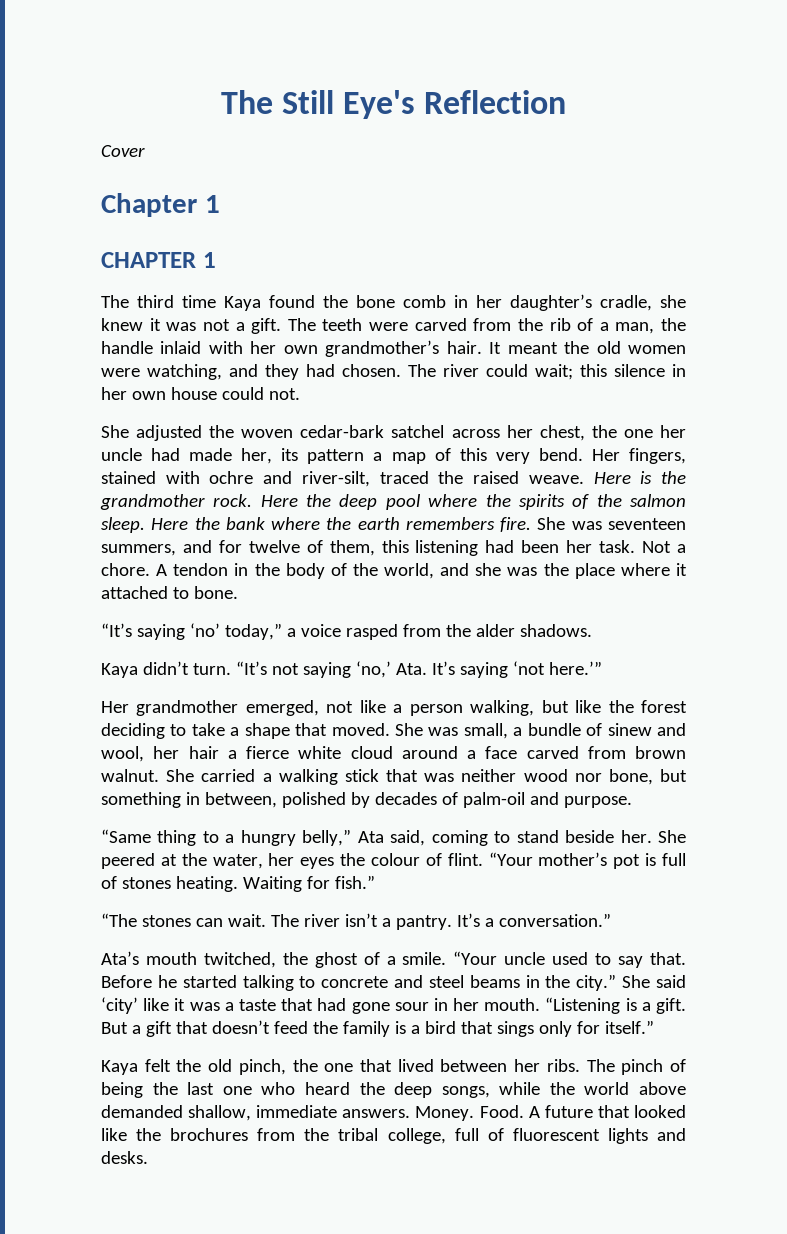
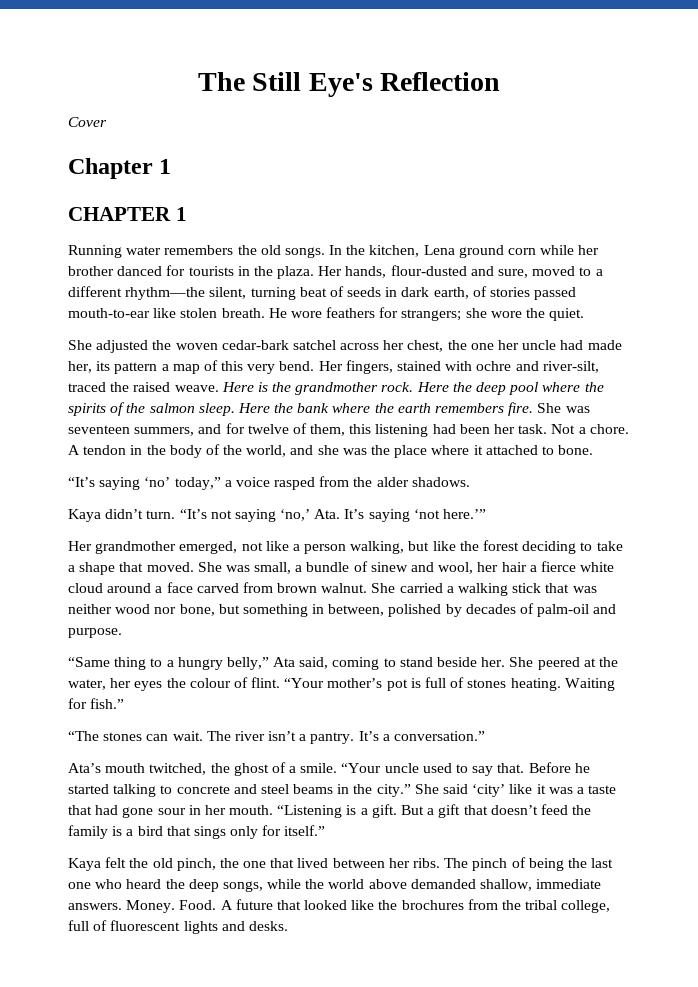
- The third time Kaya found the bone comb in her daughter’s cradle, she knew it was not a gift. The teeth were carved from the rib of a man, the handle inlaid with her own grandmother’s hair. It meant the old women were watching, and they had chosen. The river could wait; this silence in her own house could not.
+ Running water remembers the old songs. In the kitchen, Lena ground corn while her brother danced for tourists in the plaza. Her hands, flour-dusted and sure, moved to a different rhythm—the silent, turning beat of seeds in dark earth, of stories passed mouth-to-ear like stolen breath. He wore feathers for strangers; she wore the quiet.

